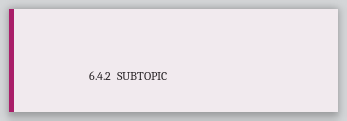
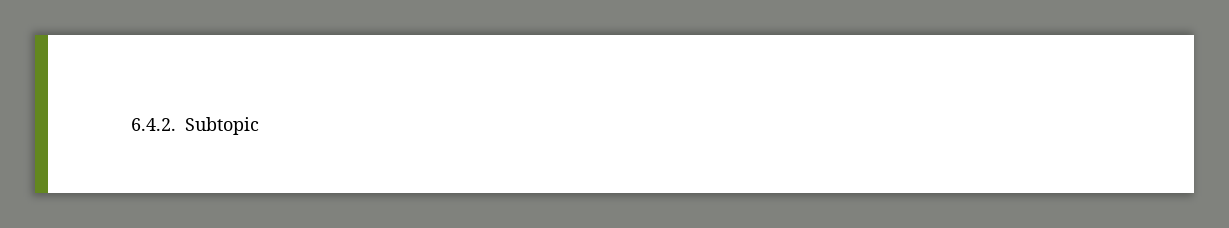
- 6.4.2 SUBTOPIC
+ 6.4.2. Subtopic

